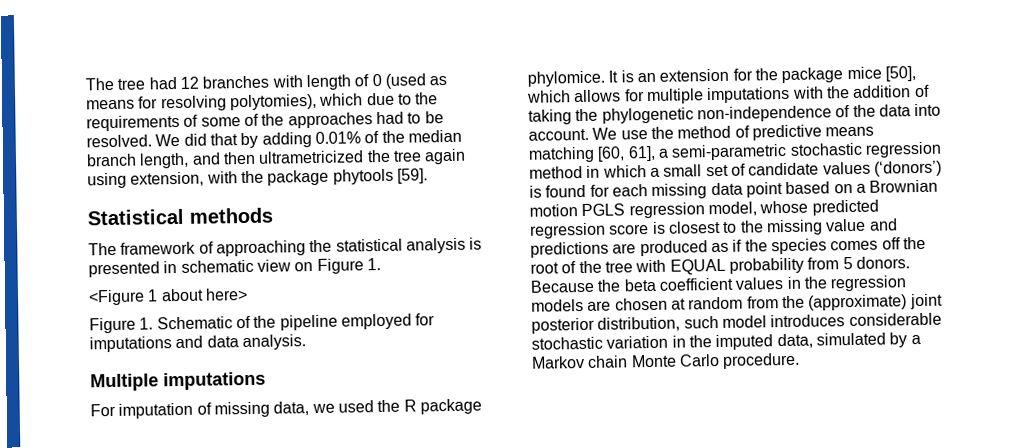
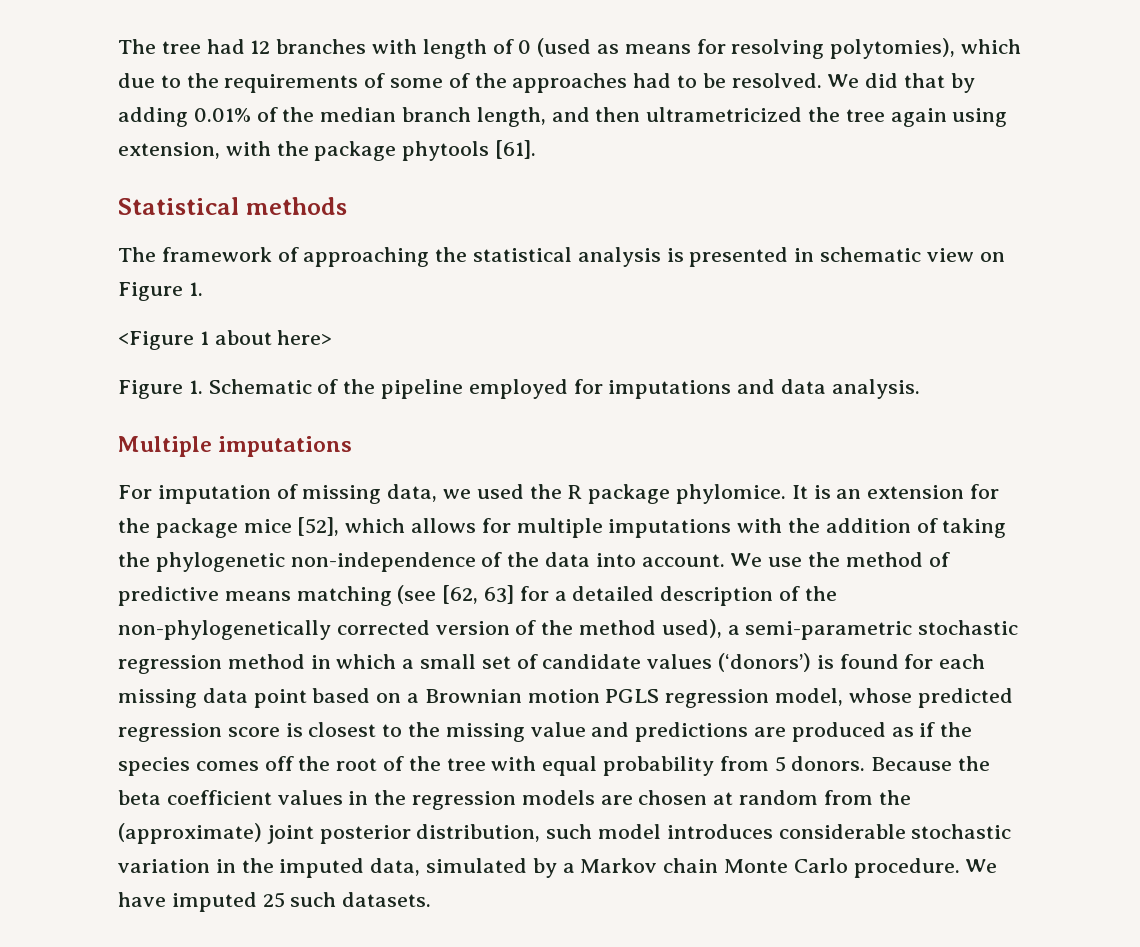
- We did that by adding 0.01% of the median branch length, and then ultrametricized the tree again using extension, with the package phytools [59].
+ We did that by adding 0.01% of the median branch length, and then ultrametricized the tree again using extension, with the package phytools [61].
- It is an extension for the package mice [50], which allows for multiple imputations with the addition of taking the phylogenetic non-independence of the data into account.
+ It is an extension for the package mice [52], which allows for multiple imputations with the addition of taking the phylogenetic non-independence of the data into account.
- We use the method of predictive means matching [60, 61], a semi-parametric stochastic regression method in which a small set of candidate values (‘donors’) is found for each missing data point based on a Brownian motion PGLS regression model, whose predicted regression score is closest to the missing value and predictions are produced as if the species comes off the root of the tree with EQUAL probability from 5 donors.
+ We use the method of predictive means matching (see [62, 63] for a detailed description of the non-phylogenetically corrected version of the method used), a semi-parametric stochastic regression method in which a small set of candidate values (‘donors’) is found for each missing data point based on a Brownian motion PGLS regression model, whose predicted regression score is closest to the missing value and predictions are produced as if the species comes off the root of the tree with equal probability from 5 donors.
+ We have imputed 25 such datasets.

